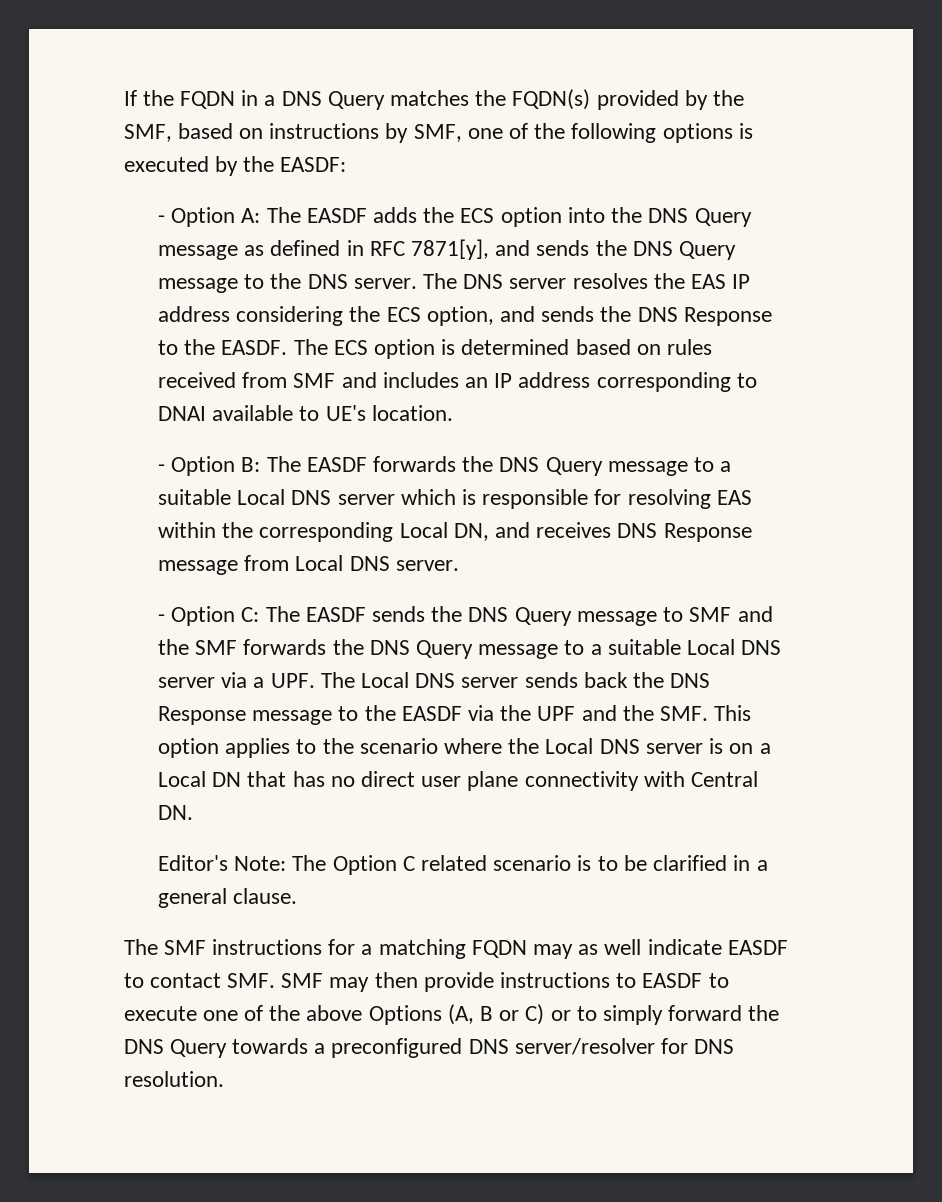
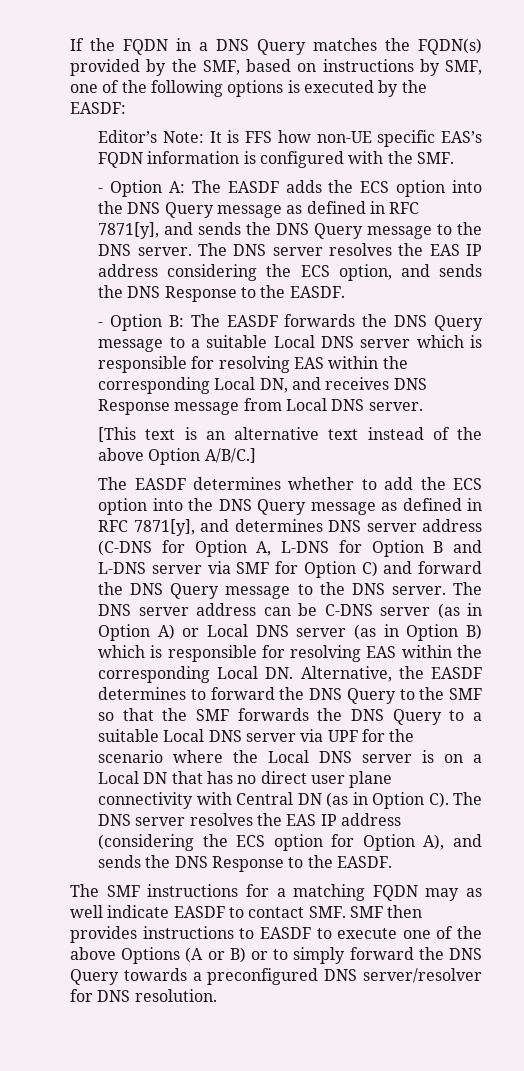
+ Editor’s Note: It is FFS how non-UE specific EAS’s FQDN information is configured with the SMF.
- The ECS option is determined based on rules received from SMF and includes an IP address corresponding to DNAI available to UE's location.
- - Option C: The EASDF sends the DNS Query message to SMF and the SMF forwards the DNS Query message to a suitable Local DNS server via a UPF. The Local DNS server sends back the DNS Response message to the EASDF via the UPF and the SMF. This option applies to the scenario where the Local DNS server is on a Local DN that has no direct user plane connectivity with Central DN.
- Editor's Note: The Option C related scenario is to be clarified in a general clause.
+ [This text is an alternative text instead of the above Option A/B/C.]
+ The EASDF determines whether to add the ECS option into the DNS Query message as defined in RFC 7871[y], and determines DNS server address (C-DNS for Option A, L-DNS for Option B and L-DNS server via SMF for Option C) and forward the DNS Query message to the DNS server. The DNS server address can be C-DNS server (as in Option A) or Local DNS server (as in Option B) which is responsible for resolving EAS within the corresponding Local DN. Alternative, the EASDF determines to forward the DNS Query to the SMF so that the SMF forwards the DNS Query to a suitable Local DNS server via UPF for the scenario where the Local DNS server is on a Local DN that has no direct user plane connectivity with Central DN (as in Option C). The DNS server resolves the EAS IP address (considering the ECS option for Option A), and sends the DNS Response to the EASDF.
- The SMF instructions for a matching FQDN may as well indicate EASDF to contact SMF. SMF may then provide instructions to EASDF to execute one of the above Options (A, B or C) or to simply forward the DNS Query towards a preconfigured DNS server/resolver for DNS resolution.
+ The SMF instructions for a matching FQDN may as well indicate EASDF to contact SMF. SMF then provides instructions to EASDF to execute one of the above Options (A or B) or to simply forward the DNS Query towards a preconfigured DNS server/resolver for DNS resolution.

